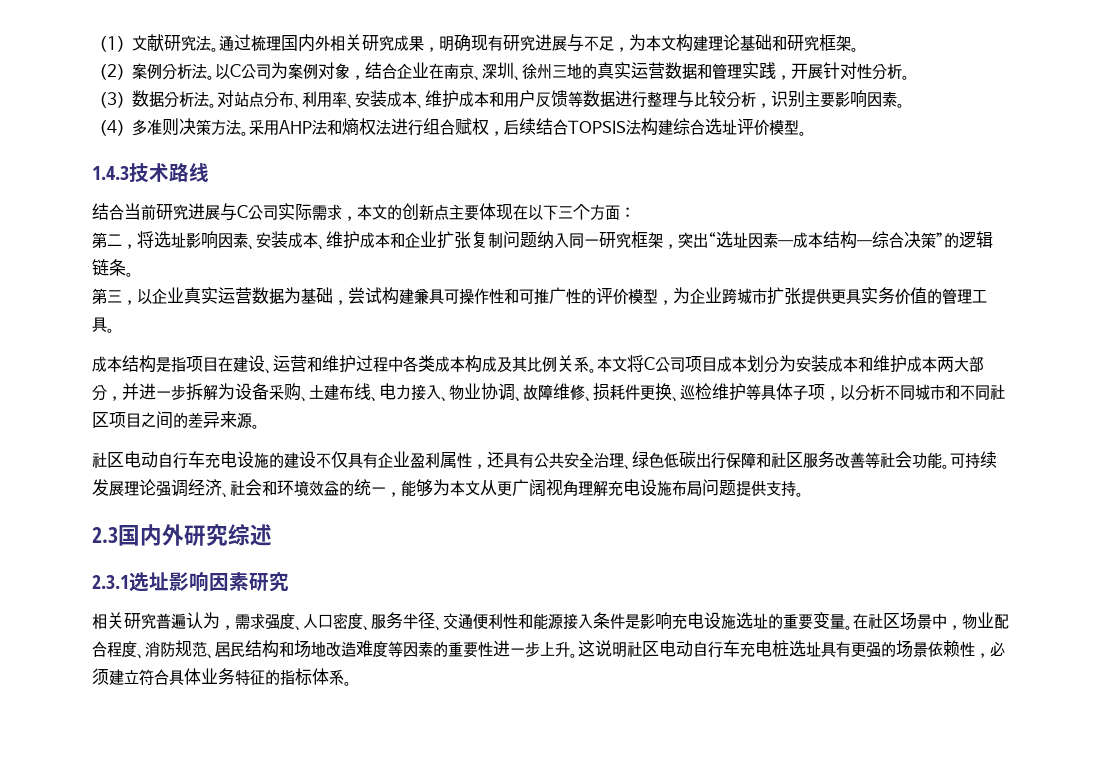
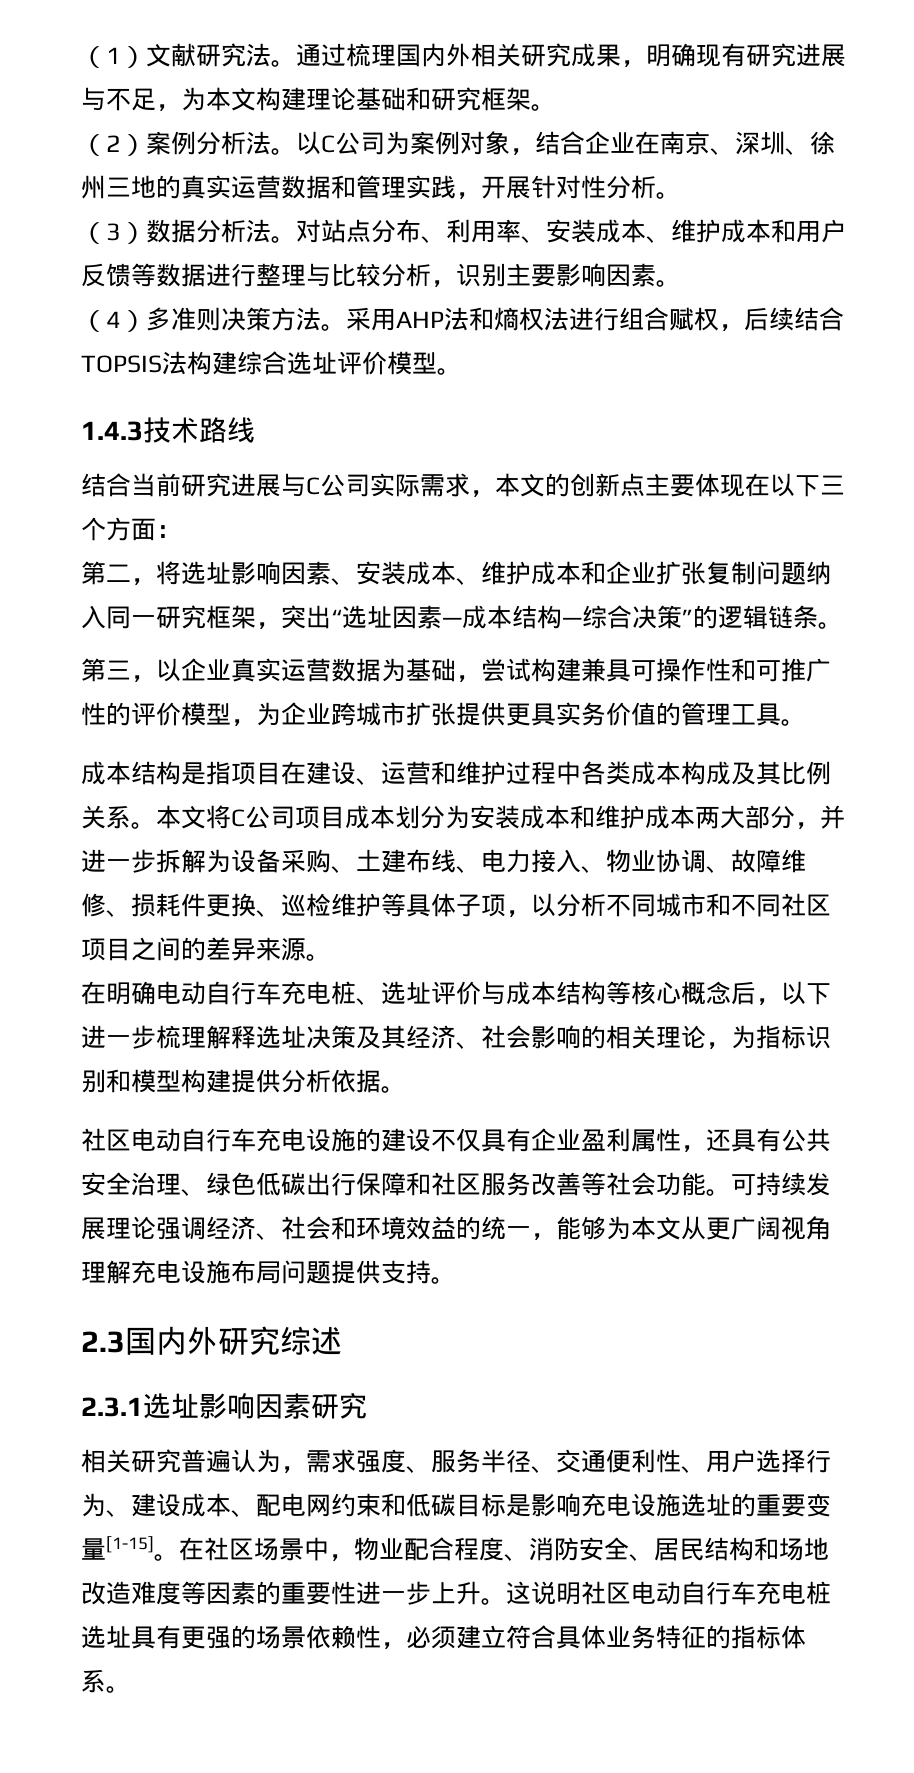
+ 在明确电动自行车充电桩、选址评价与成本结构等核心概念后，以下进一步梳理解释选址决策及其经济、社会影响的相关理论，为指标识别和模型构建提供分析依据。
- 相关研究普遍认为，需求强度、人口密度、服务半径、交通便利性和能源接入条件是影响充电设施选址的重要变量。
+ 相关研究普遍认为，需求强度、服务半径、交通便利性、用户选择行为、建设成本、配电网约束和低碳目标是影响充电设施选址的重要变量[1-15]。
- 在社区场景中，物业配合程度、消防规范、居民结构和场地改造难度等因素的重要性进一步上升。
+ 在社区场景中，物业配合程度、消防安全、居民结构和场地改造难度等因素的重要性进一步上升。

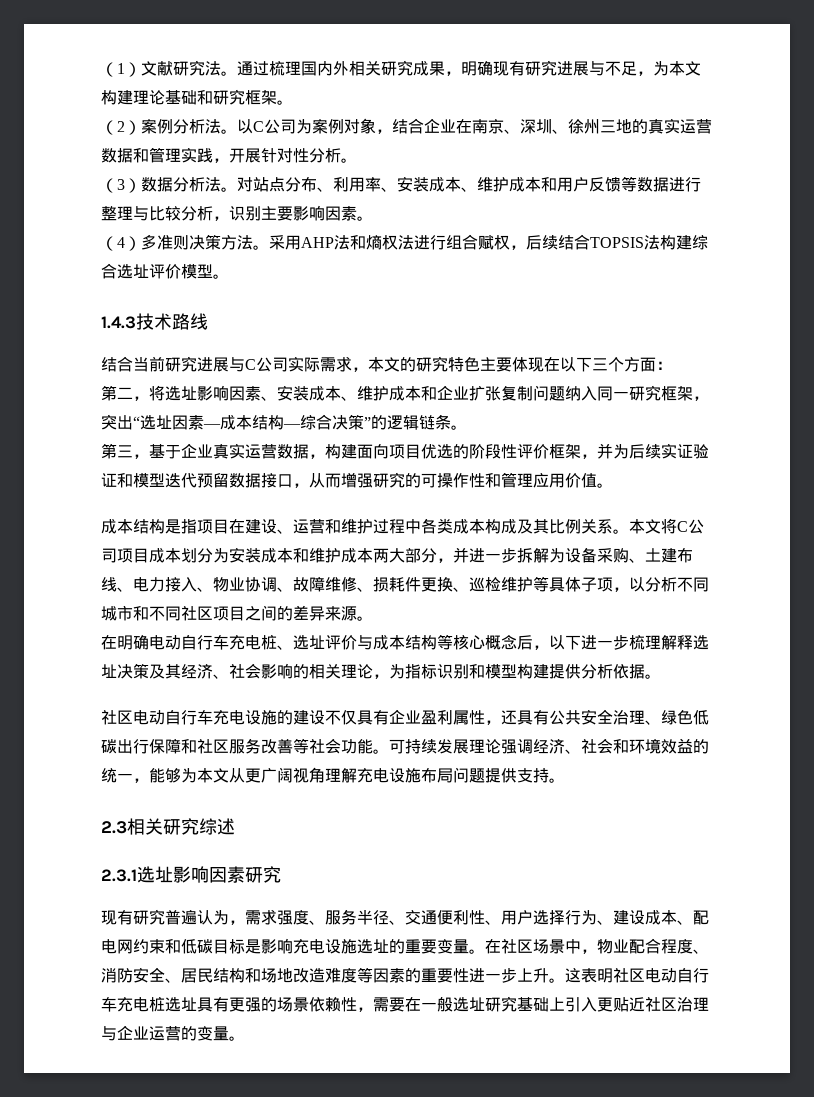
- 结合当前研究进展与C公司实际需求，本文的创新点主要体现在以下三个方面：
+ 结合当前研究进展与C公司实际需求，本文的研究特色主要体现在以下三个方面：
- 第三，以企业真实运营数据为基础，尝试构建兼具可操作性和可推广性的评价模型，为企业跨城市扩张提供更具实务价值的管理工具。
+ 第三，基于企业真实运营数据，构建面向项目优选的阶段性评价框架，并为后续实证验证和模型迭代预留数据接口，从而增强研究的可操作性和管理应用价值。
- 2.3国内外研究综述
+ 2.3相关研究综述
- 相关研究普遍认为，需求强度、服务半径、交通便利性、用户选择行为、建设成本、配电网约束和低碳目标是影响充电设施选址的重要变量[1-15]。
+ 现有研究普遍认为，需求强度、服务半径、交通便利性、用户选择行为、建设成本、配电网约束和低碳目标是影响充电设施选址的重要变量。
- 这说明社区电动自行车充电桩选址具有更强的场景依赖性，必须建立符合具体业务特征的指标体系。
+ 这表明社区电动自行车充电桩选址具有更强的场景依赖性，需要在一般选址研究基础上引入更贴近社区治理与企业运营的变量。

